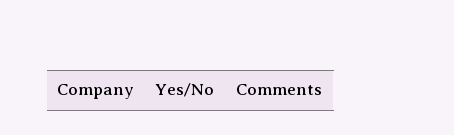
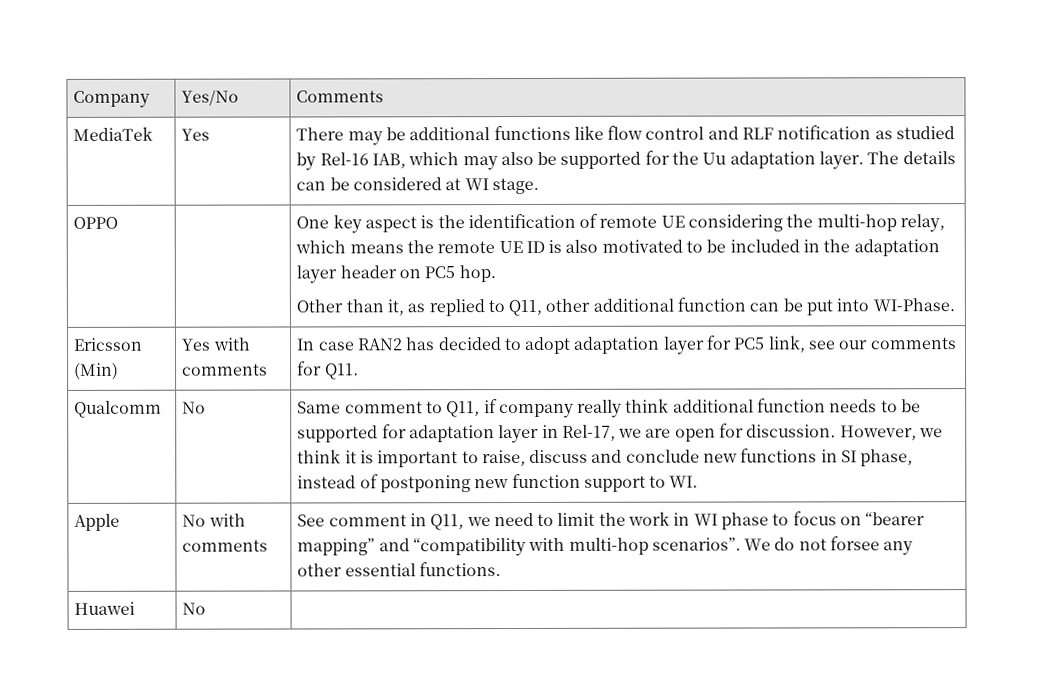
+ MediaTek | Yes | There may be additional functions like flow control and RLF notification as studied by Rel-16 IAB, which may also be supported for the Uu adaptation layer. The details can be considered at WI stage.
+ OPPO | | One key aspect is the identification of remote UE considering the multi-hop relay, which means the remote UE ID is also motivated to be included in the adaptation layer header on PC5 hop.
+ Other than it, as replied to Q11, other additional function can be put into WI-Phase.
+ Ericsson (Min) | Yes with comments | In case RAN2 has decided to adopt adaptation layer for PC5 link, see our comments for Q11.
+ Qualcomm | No | Same comment to Q11, if company really think additional function needs to be supported for adaptation layer in Rel-17, we are open for discussion. However, we think it is important to raise, discuss and conclude new functions in SI phase, instead of postponing new function support to WI.
+ Apple | No with comments | See comment in Q11, we need to limit the work in WI phase to focus on “bearer mapping” and “compatibility with multi-hop scenarios”. We do not forsee any other essential functions.
+ Huawei | No |

